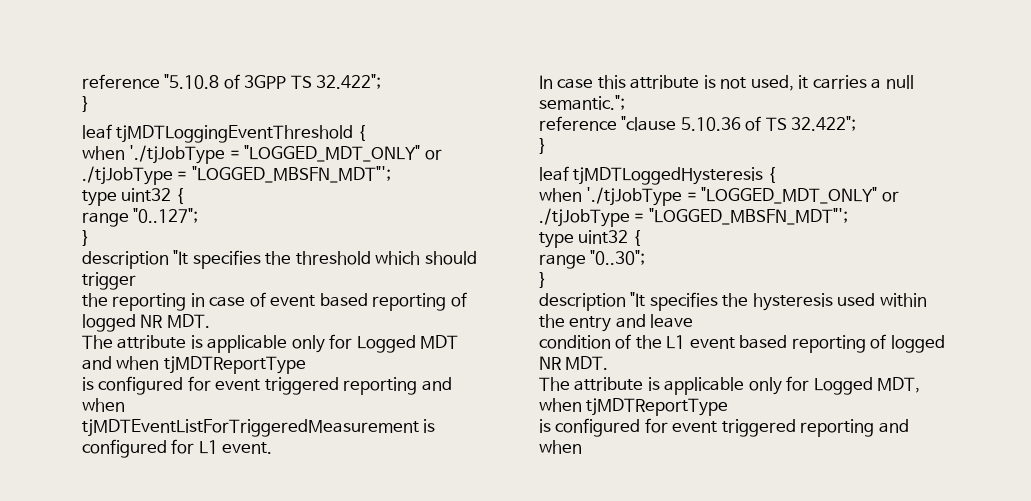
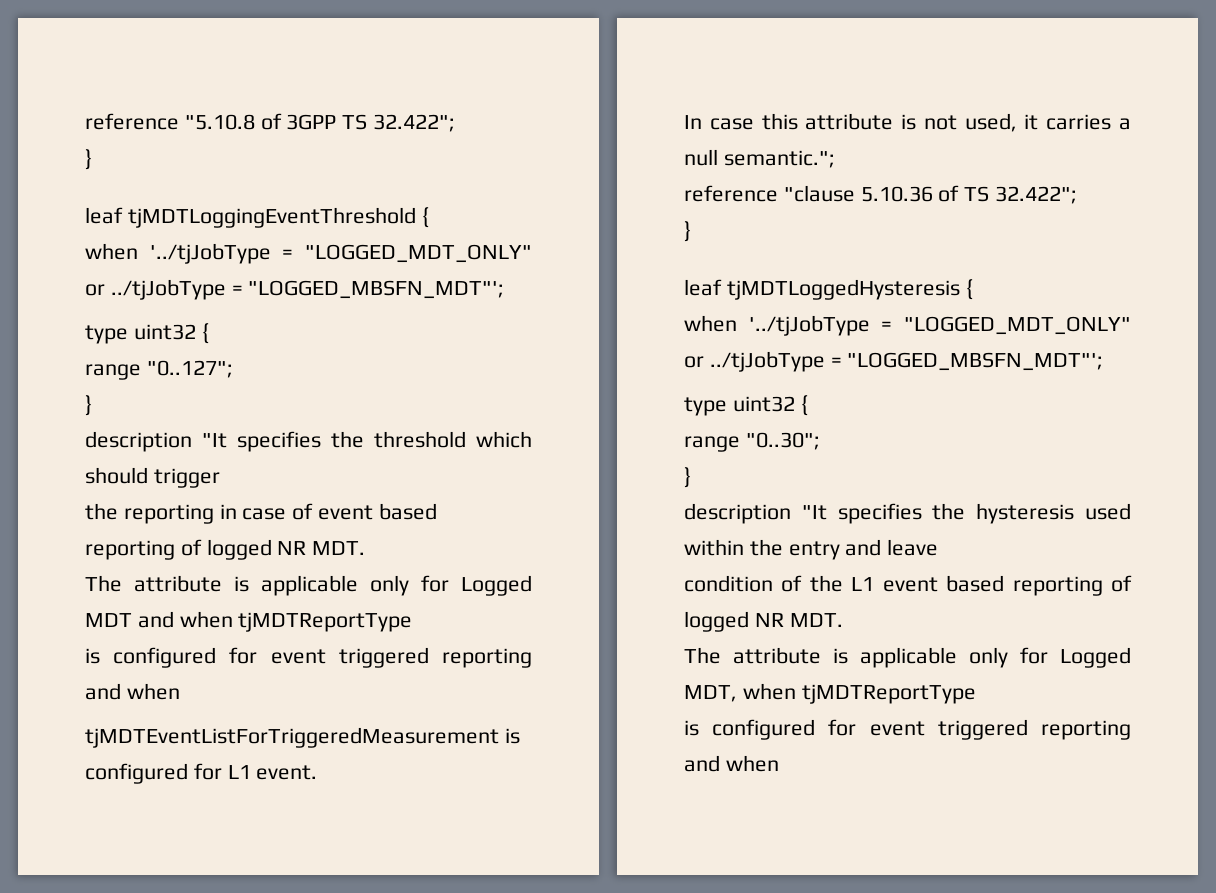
  leaf tjMDTLoggingEventThreshold {
- when './tjJobType = "LOGGED_MDT_ONLY" or ./tjJobType = "LOGGED_MBSFN_MDT"';
+ when '../tjJobType = "LOGGED_MDT_ONLY" or ../tjJobType = "LOGGED_MBSFN_MDT"';
  leaf tjMDTLoggedHysteresis {
- when './tjJobType = "LOGGED_MDT_ONLY" or ./tjJobType = "LOGGED_MBSFN_MDT"';
+ when '../tjJobType = "LOGGED_MDT_ONLY" or ../tjJobType = "LOGGED_MBSFN_MDT"';

